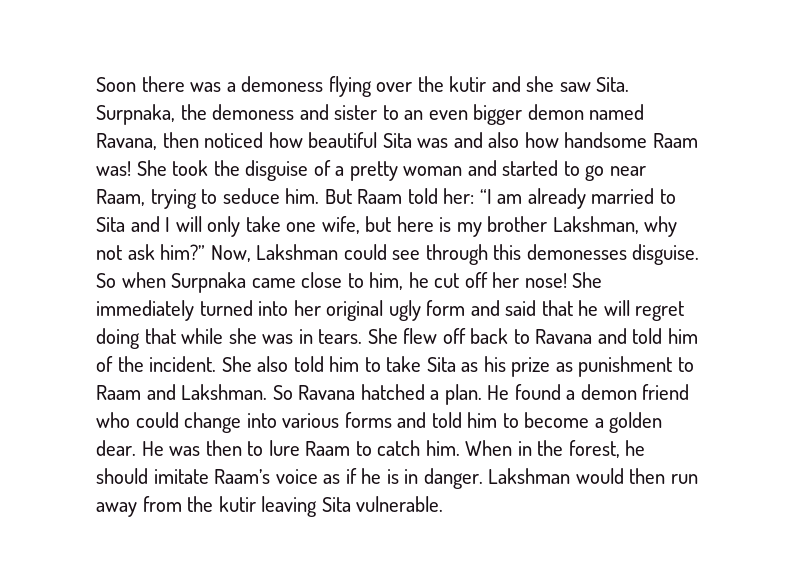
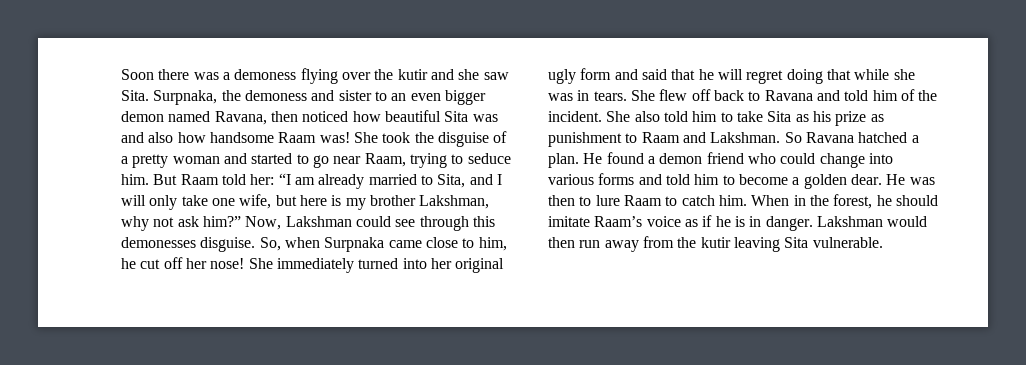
- But Raam told her: “I am already married to Sita and I will only take one wife, but here is my brother Lakshman, why not ask him?”
+ But Raam told her: “I am already married to Sita, and I will only take one wife, but here is my brother Lakshman, why not ask him?”
- So when Surpnaka came close to him, he cut off her nose!
+ So, when Surpnaka came close to him, he cut off her nose!

